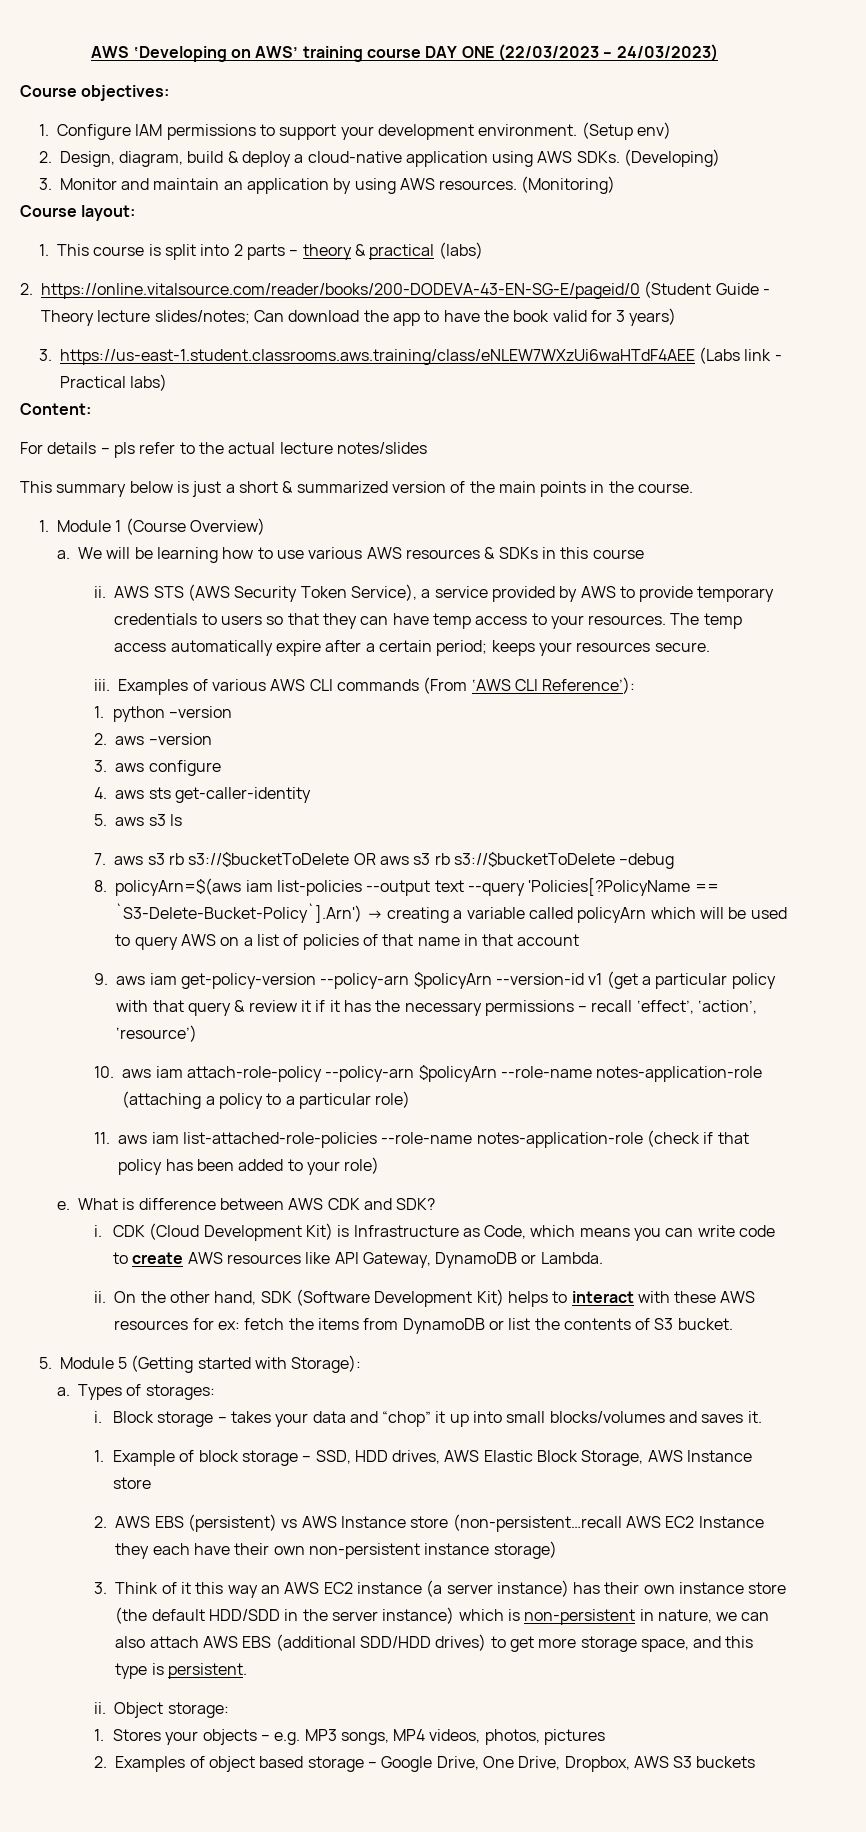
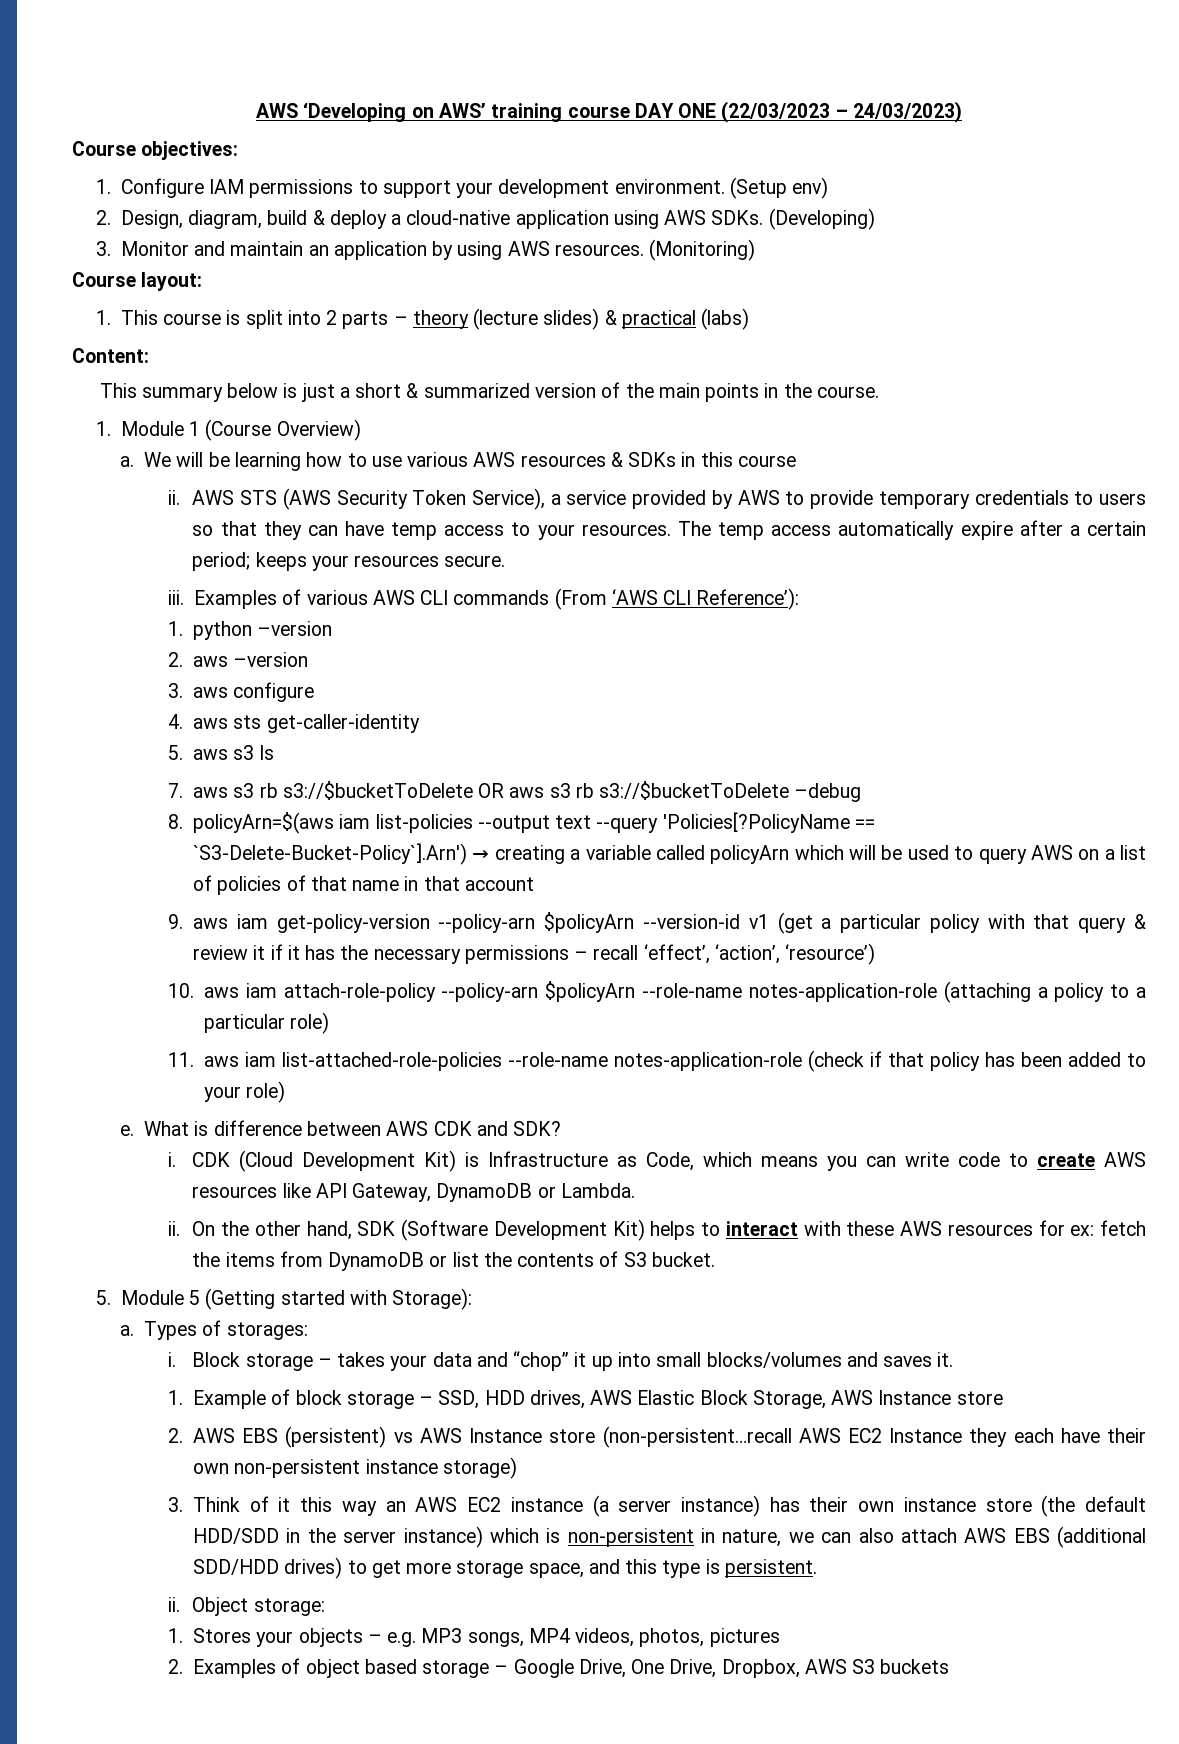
- 1. This course is split into 2 parts – theory & practical (labs)
+ 1. This course is split into 2 parts – theory (lecture slides) & practical (labs)
- 2. https://online.vitalsource.com/reader/books/200-DODEVA-43-EN-SG-E/pageid/0 (Student Guide - Theory lecture slides/notes; Can download the app to have the book valid for 3 years)
- 3. https://us-east-1.student.classrooms.aws.training/class/eNLEW7WXzUi6waHTdF4AEE (Labs link - Practical labs)
  Content:
- For details – pls refer to the actual lecture notes/slides

